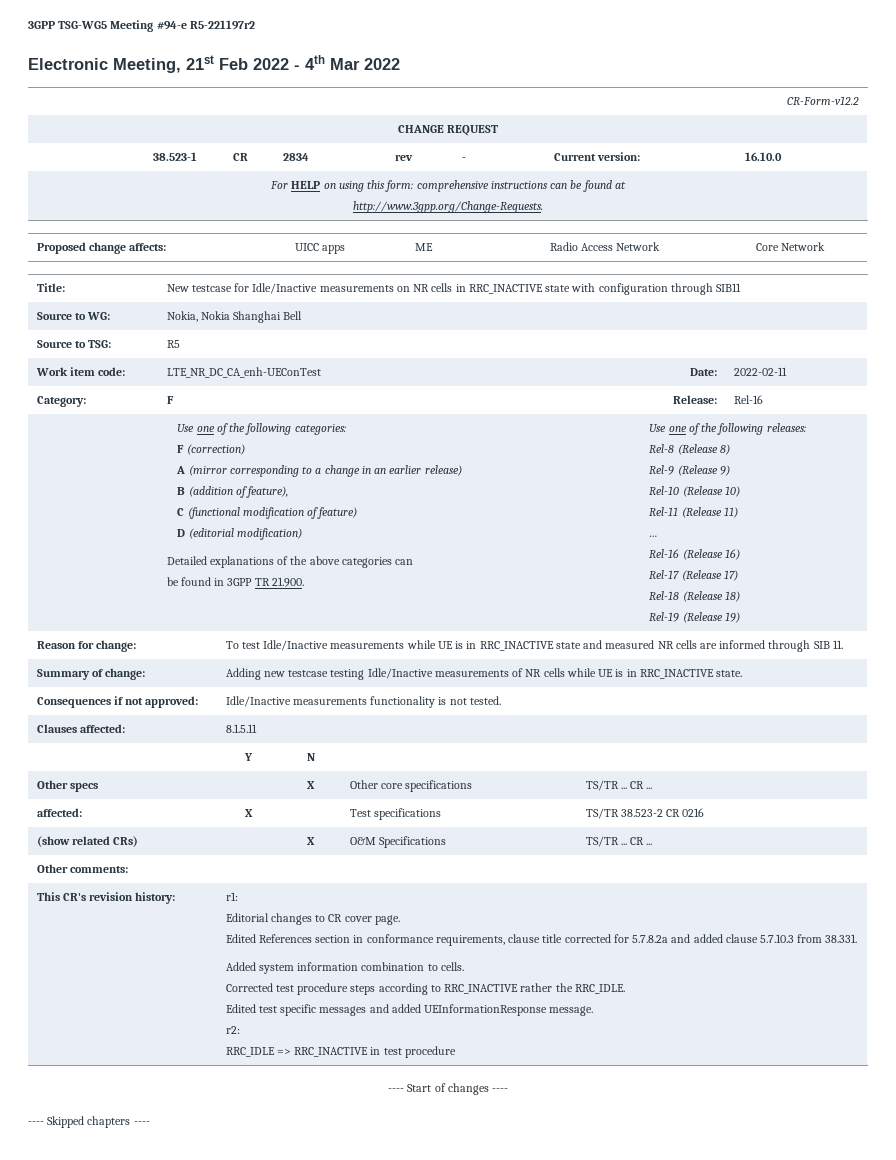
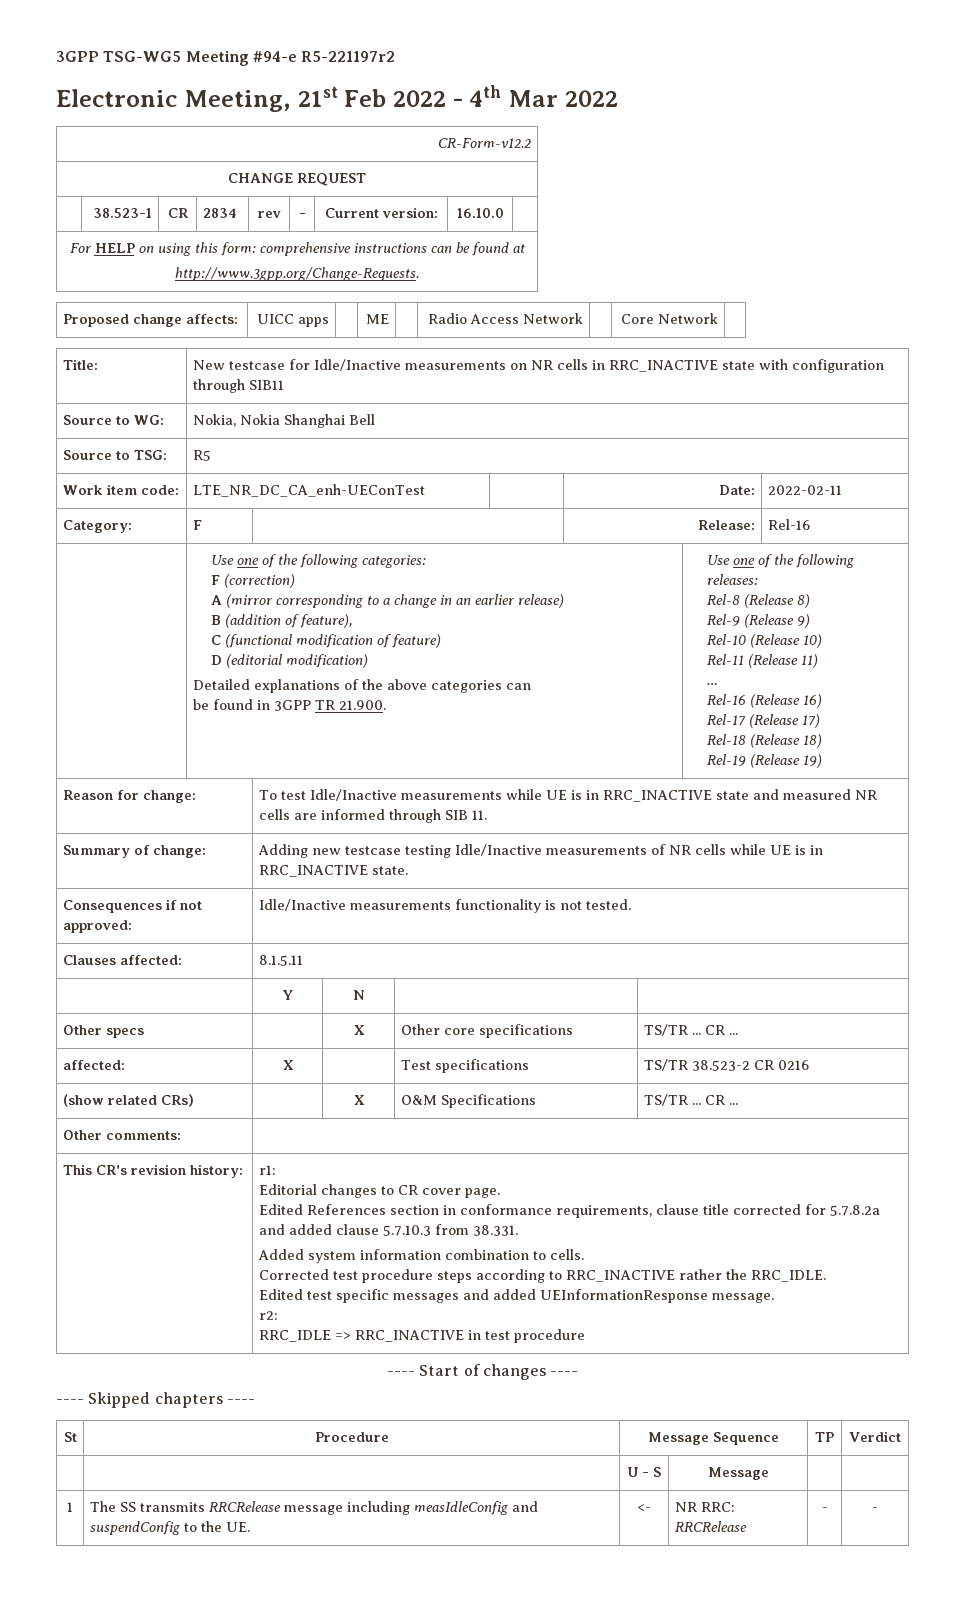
+ St | Procedure | Message Sequence | TP | Verdict
+ | | U - S | Message | |
+ 1 | The SS transmits RRCRelease message including measIdleConfig and suspendConfig to the UE. | <- | NR RRC: RRCRelease | - | -

